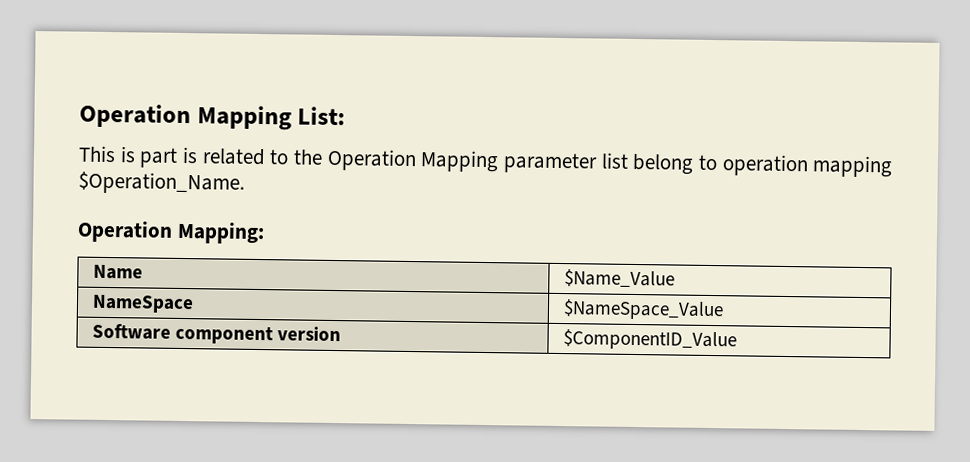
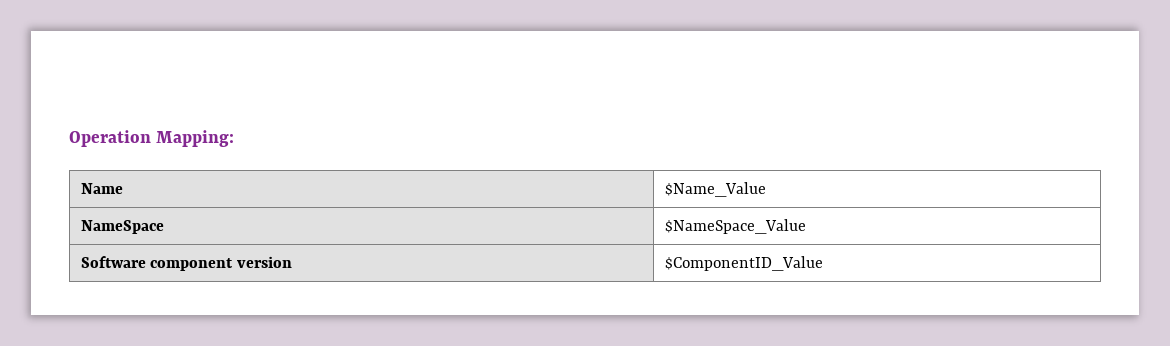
- Operation Mapping List:
- This is part is related to the Operation Mapping parameter list belong to operation mapping $Operation_Name.

